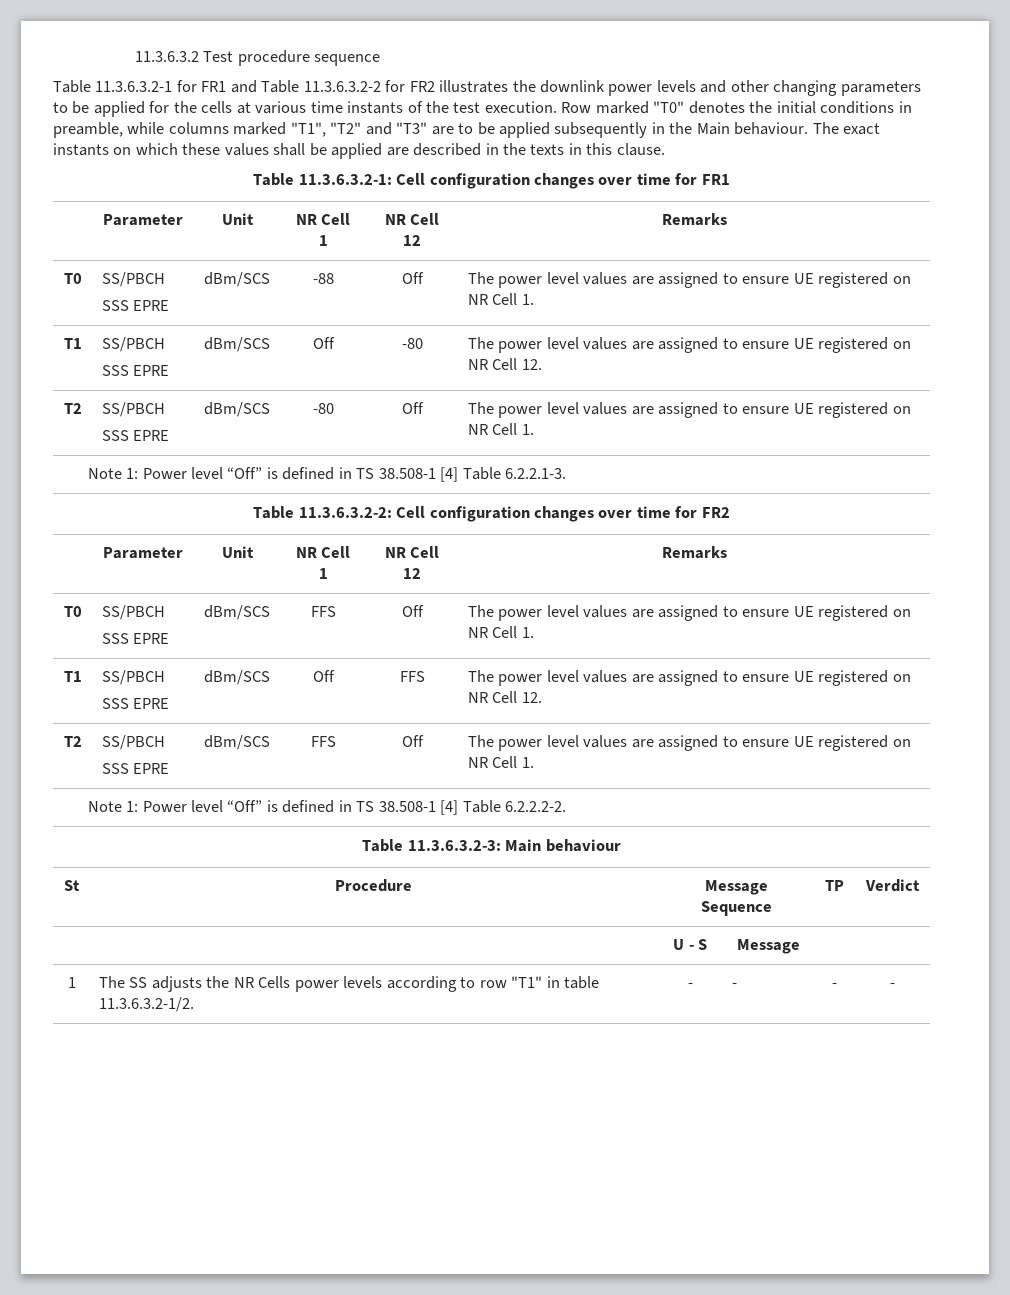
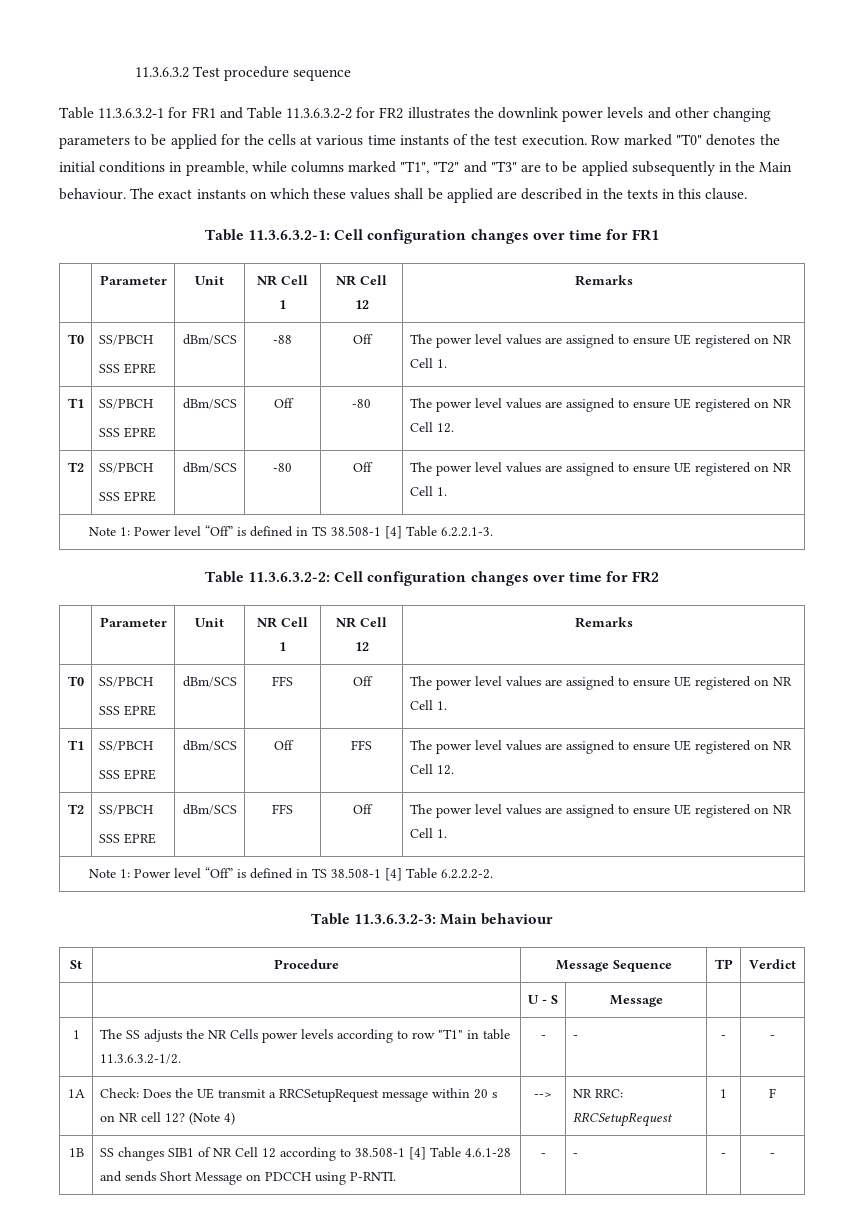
+ 1A | Check: Does the UE transmit a RRCSetupRequest message within 20 s on NR cell 12? (Note 4) | --> | NR RRC: RRCSetupRequest | 1 | F
+ 1B | SS changes SIB1 of NR Cell 12 according to 38.508-1 [4] Table 4.6.1-28 and sends Short Message on PDCCH using P-RNTI. | - | - | - | -

